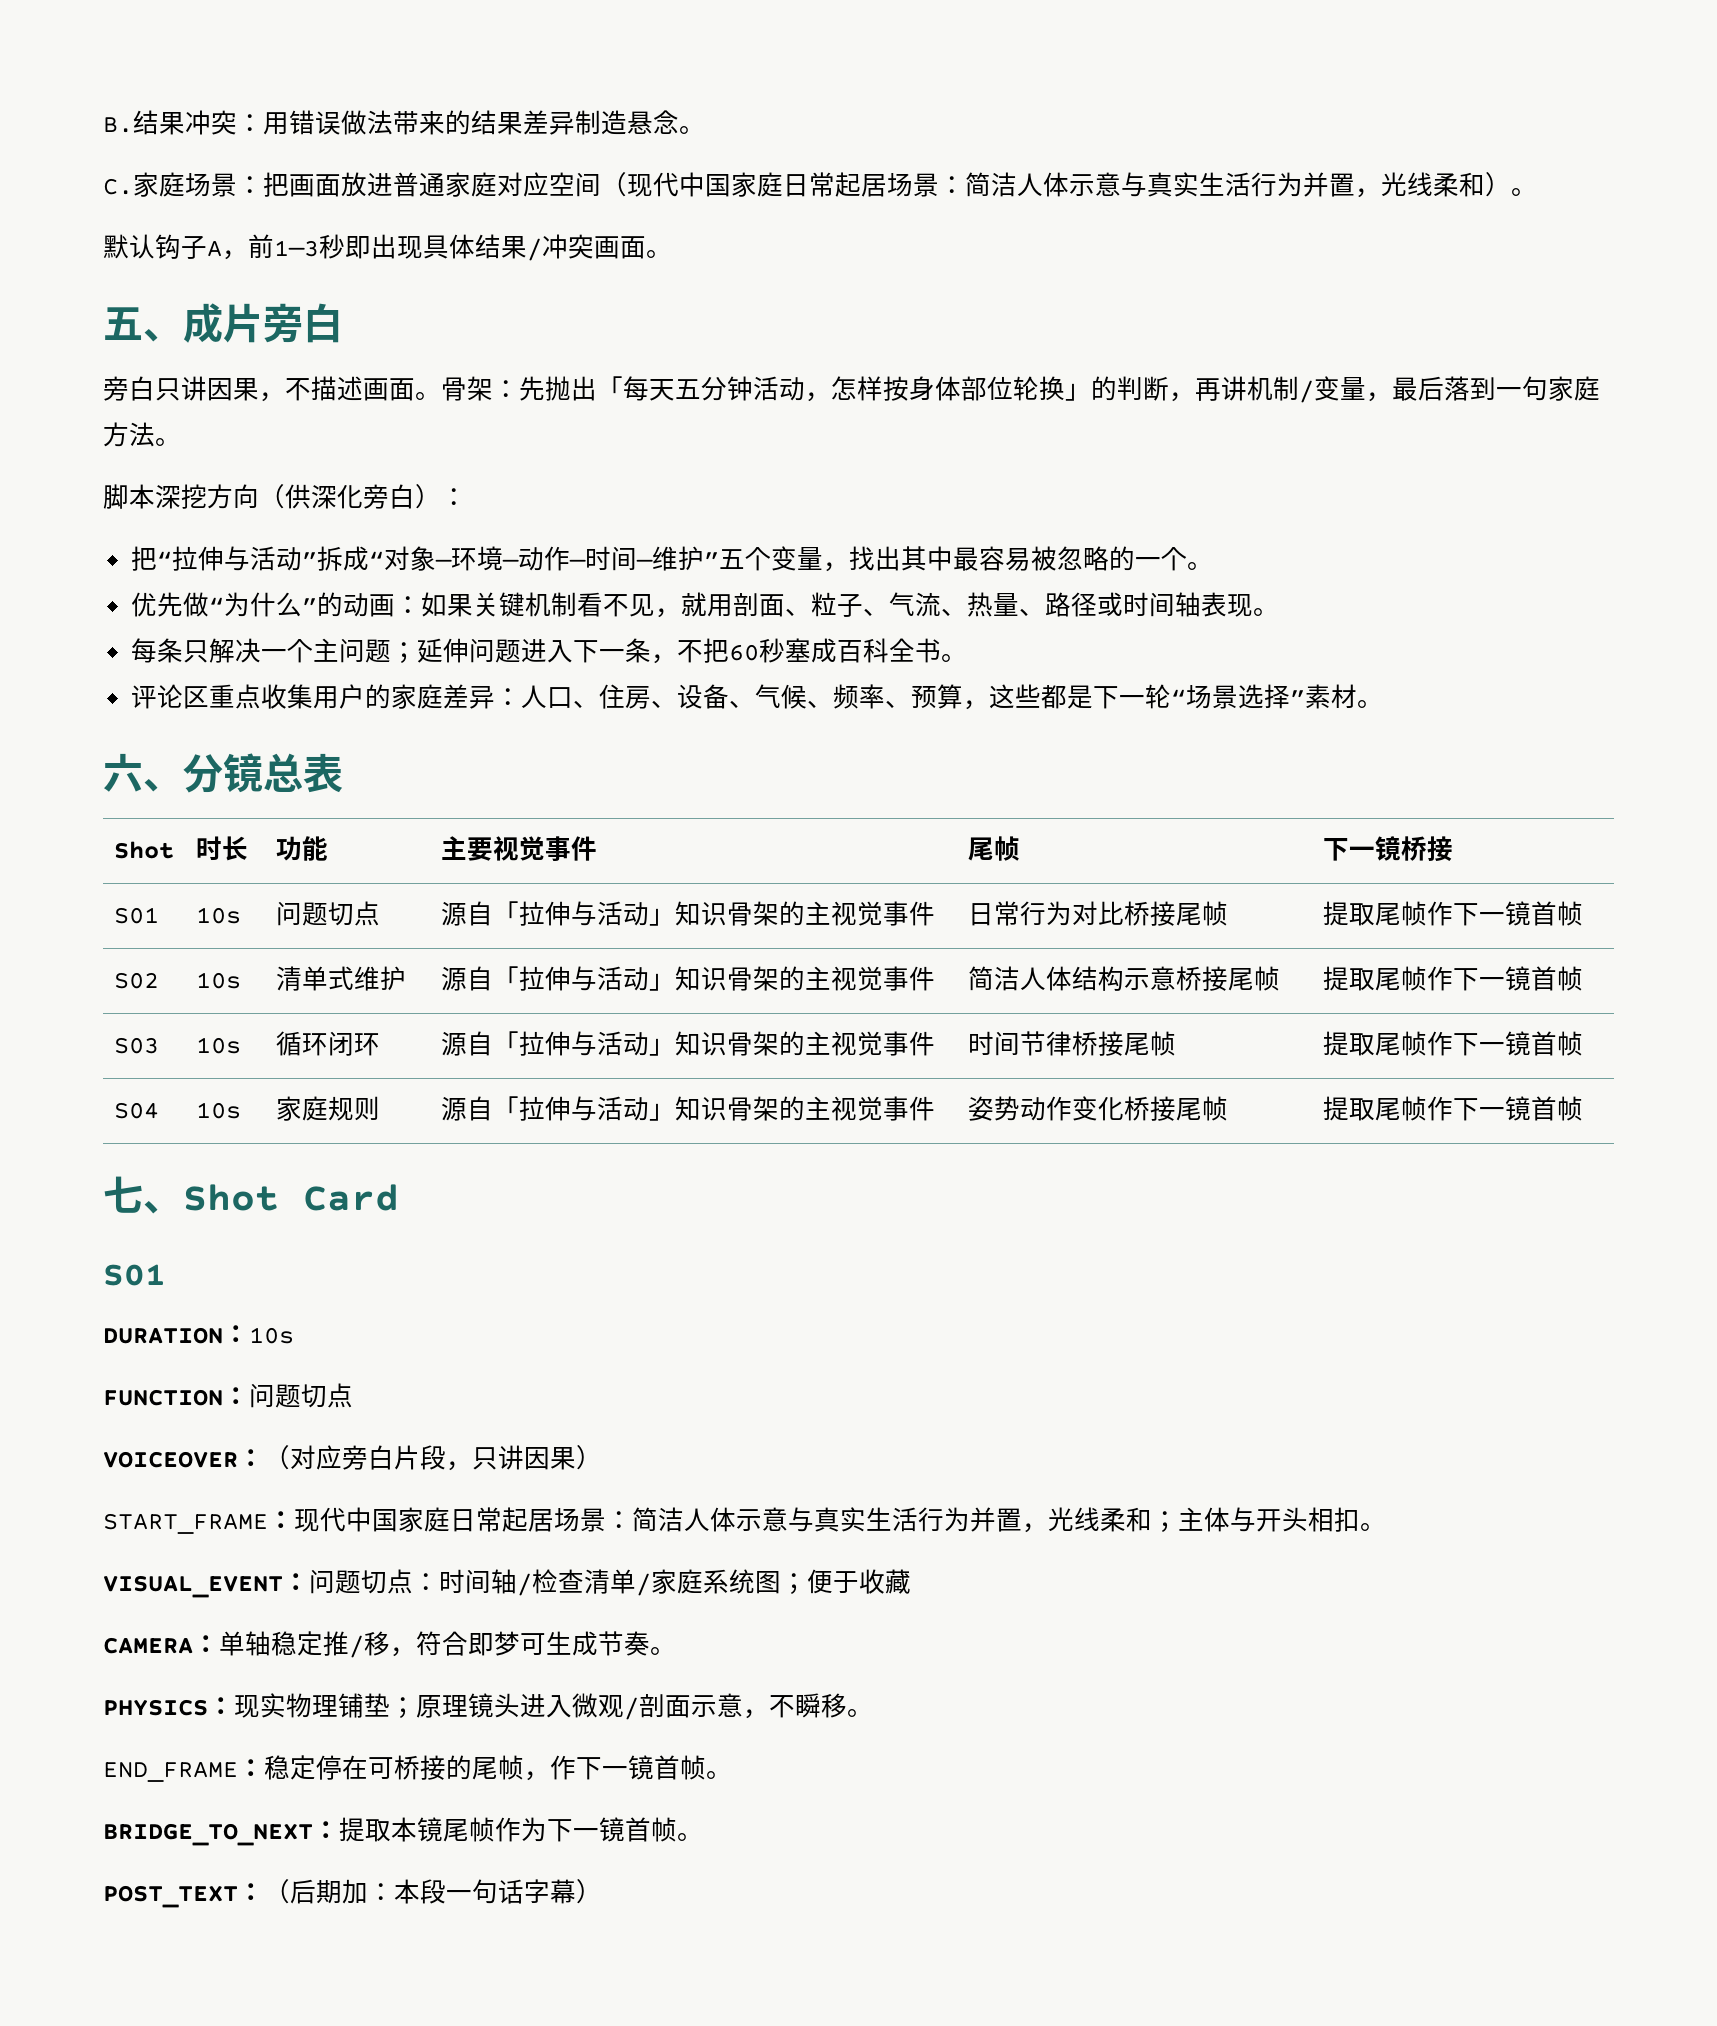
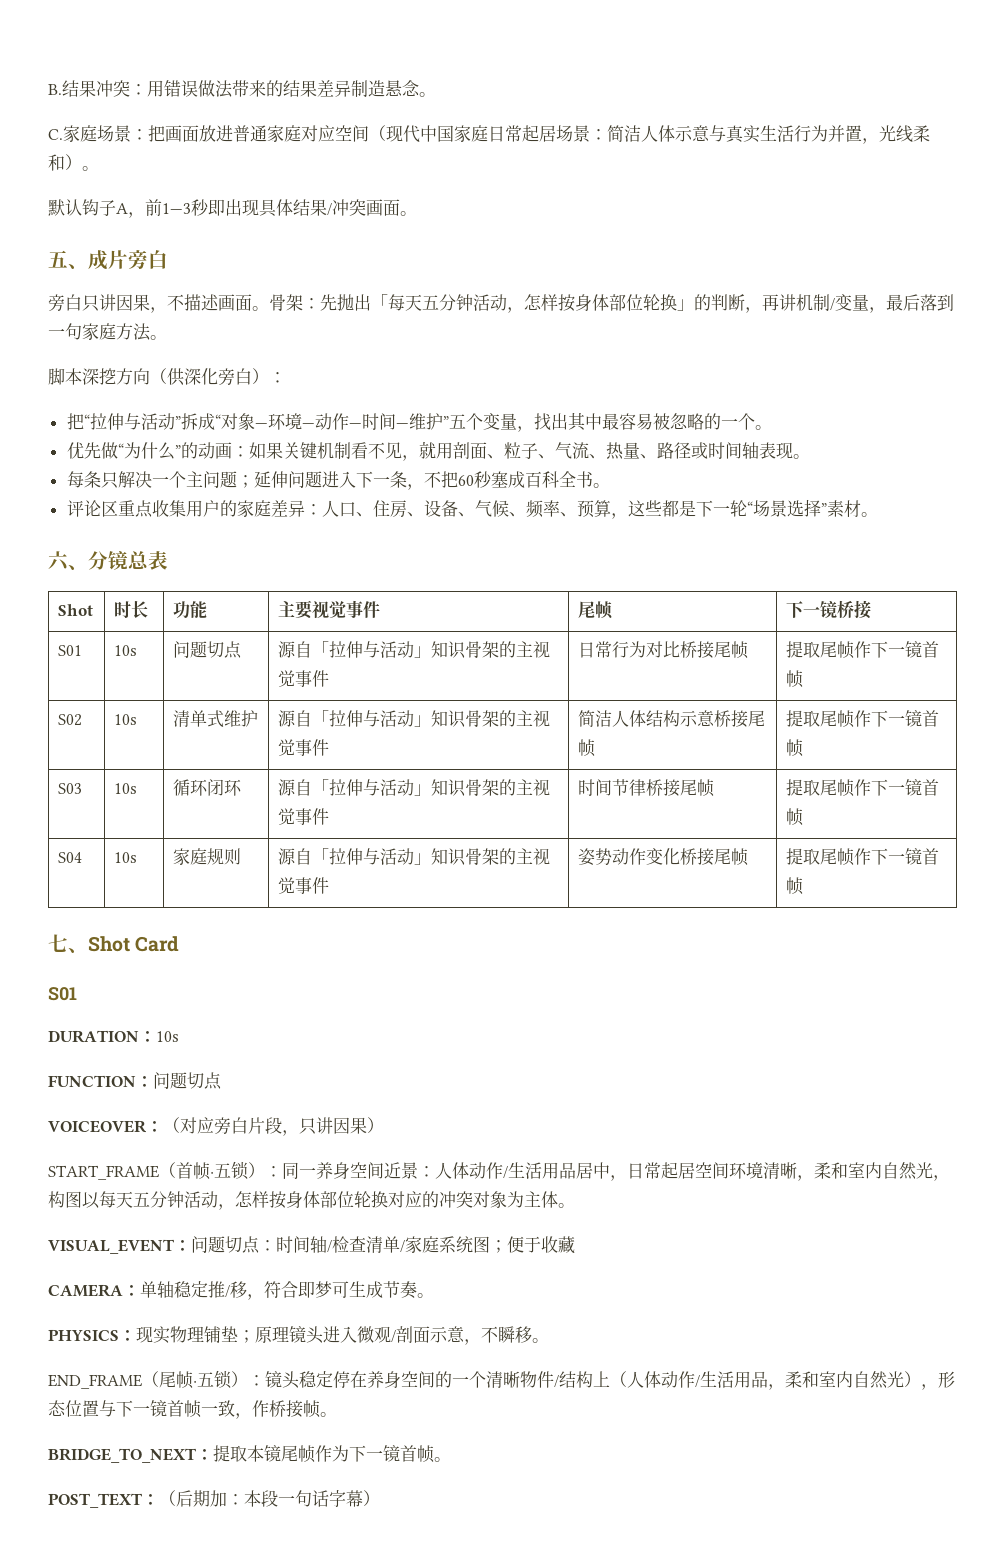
- START_FRAME：现代中国家庭日常起居场景：简洁人体示意与真实生活行为并置，光线柔和；主体与开头相扣。
+ START_FRAME（首帧·五锁）：同一养身空间近景：人体动作/生活用品居中，日常起居空间环境清晰，柔和室内自然光，构图以每天五分钟活动，怎样按身体部位轮换对应的冲突对象为主体。
- END_FRAME：稳定停在可桥接的尾帧，作下一镜首帧。
+ END_FRAME（尾帧·五锁）：镜头稳定停在养身空间的一个清晰物件/结构上（人体动作/生活用品，柔和室内自然光），形态位置与下一镜首帧一致，作桥接帧。

